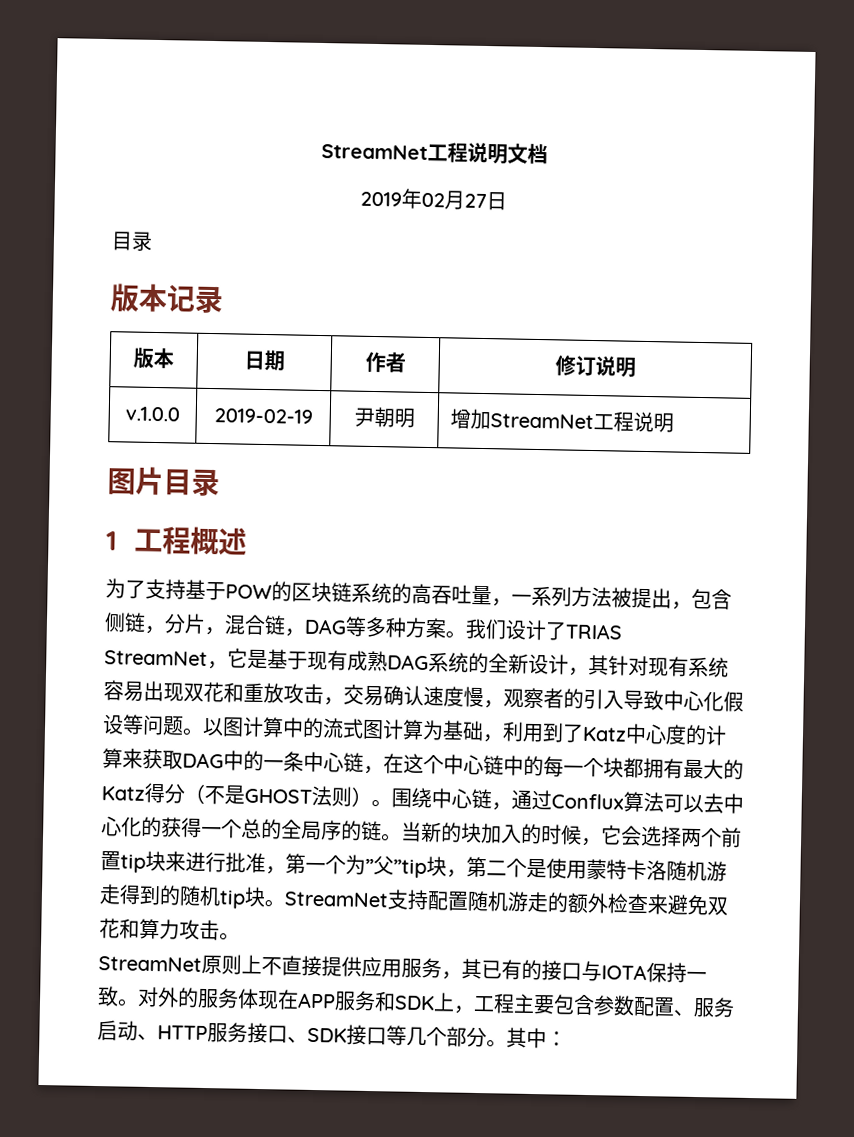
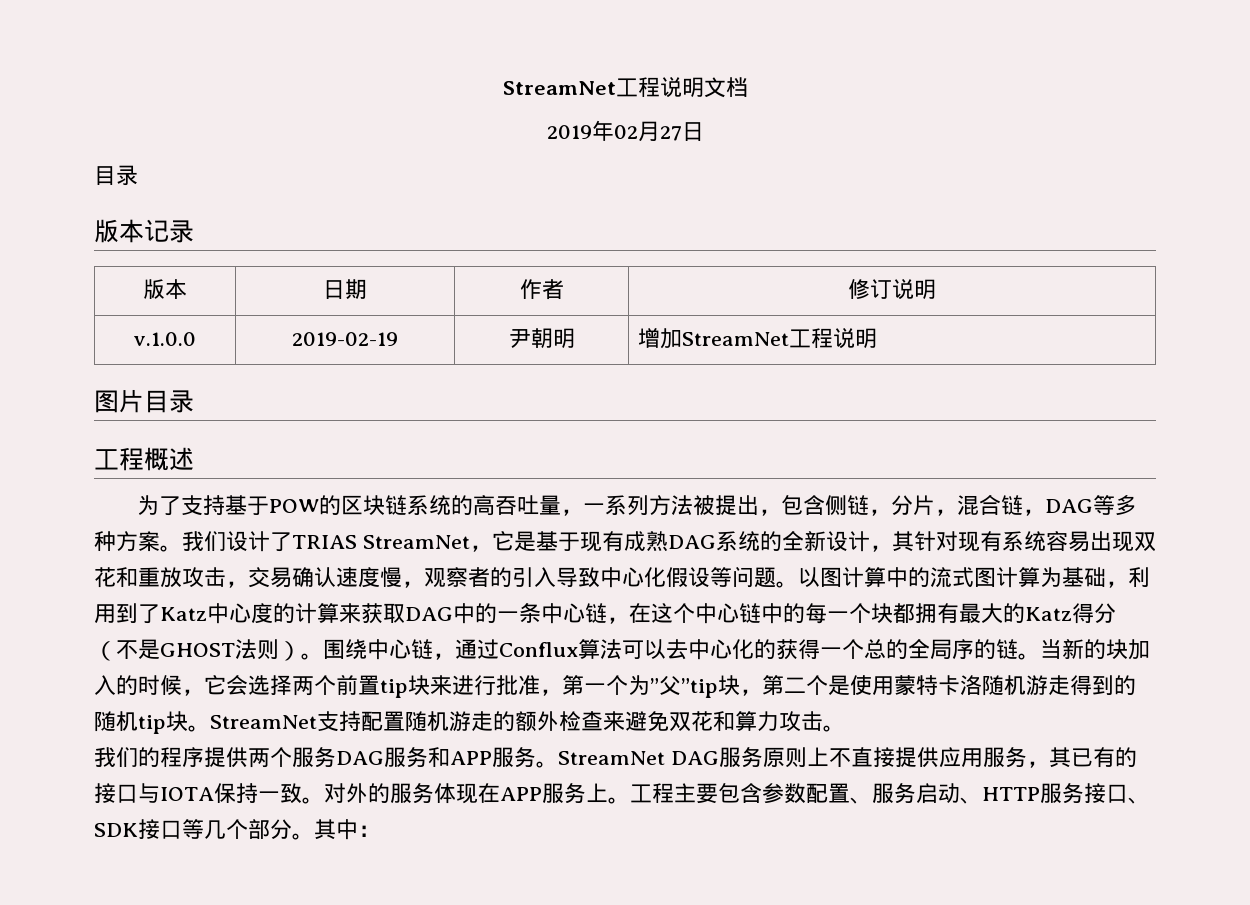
- 1工程概述
+ 工程概述
- StreamNet原则上不直接提供应用服务，其已有的接口与IOTA保持一致。
+ 我们的程序提供两个服务DAG服务和APP服务。StreamNet DAG服务原则上不直接提供应用服务，其已有的接口与IOTA保持一致。
- 对外的服务体现在APP服务和SDK上，工程主要包含参数配置、服务启动、HTTP服务接口、SDK接口等几个部分。
+ 对外的服务体现在APP服务上。工程主要包含参数配置、服务启动、HTTP服务接口、SDK接口等几个部分。

